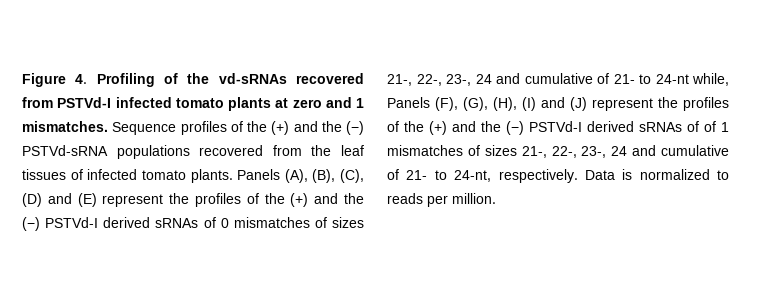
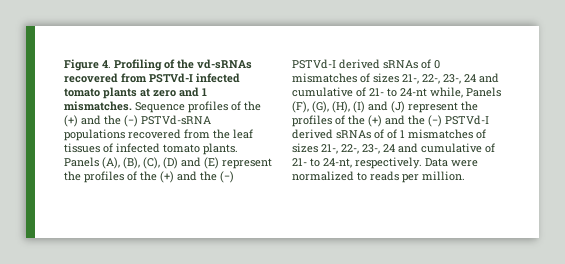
- Data is normalized to reads per million.
+ Data were normalized to reads per million.

